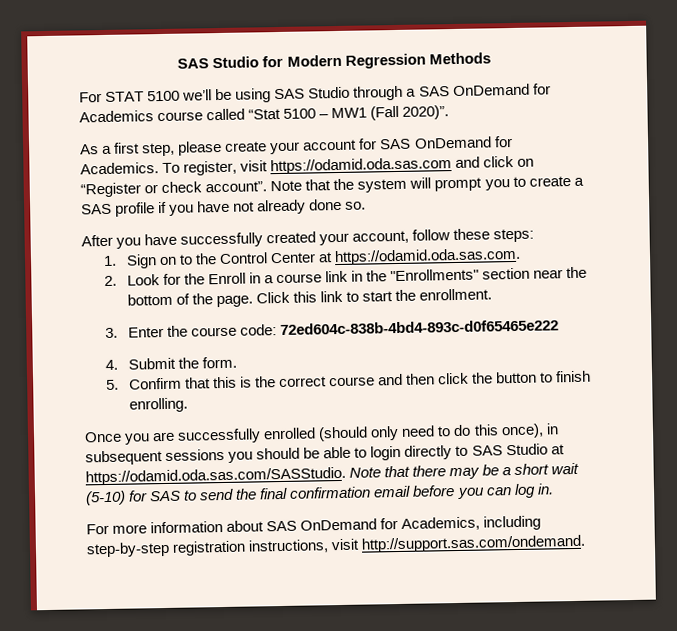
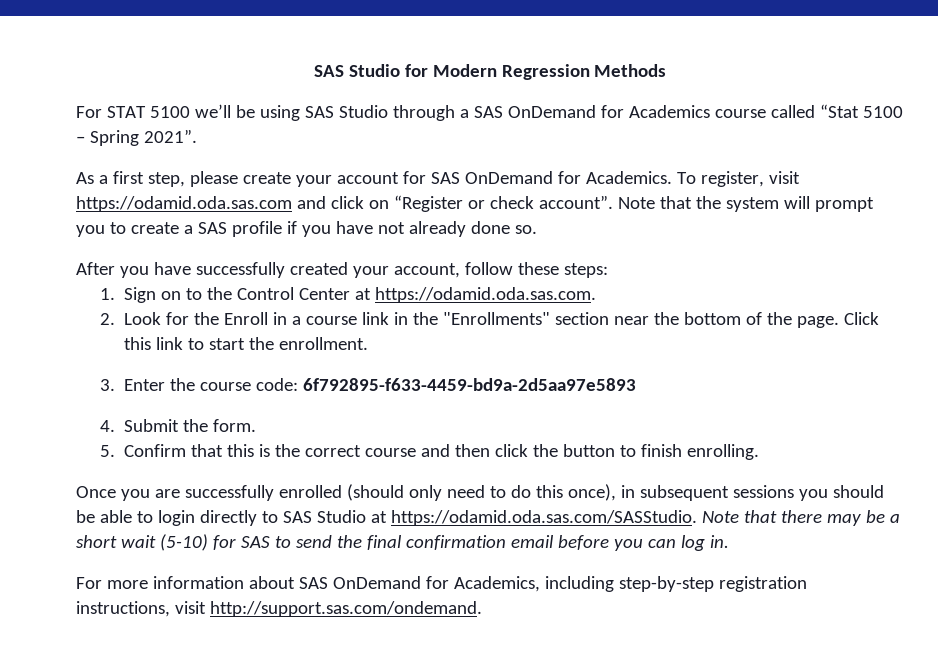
- For STAT 5100 we’ll be using SAS Studio through a SAS OnDemand for Academics course called “Stat 5100 – MW1 (Fall 2020)”.
+ For STAT 5100 we’ll be using SAS Studio through a SAS OnDemand for Academics course called “Stat 5100 – Spring 2021”.
- 3. Enter the course code: 72ed604c-838b-4bd4-893c-d0f65465e222
+ 3. Enter the course code: 6f792895-f633-4459-bd9a-2d5aa97e5893

